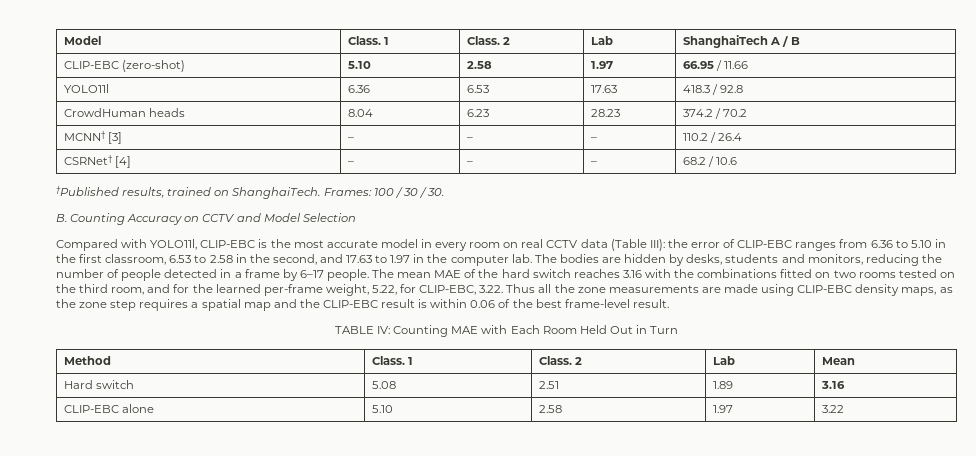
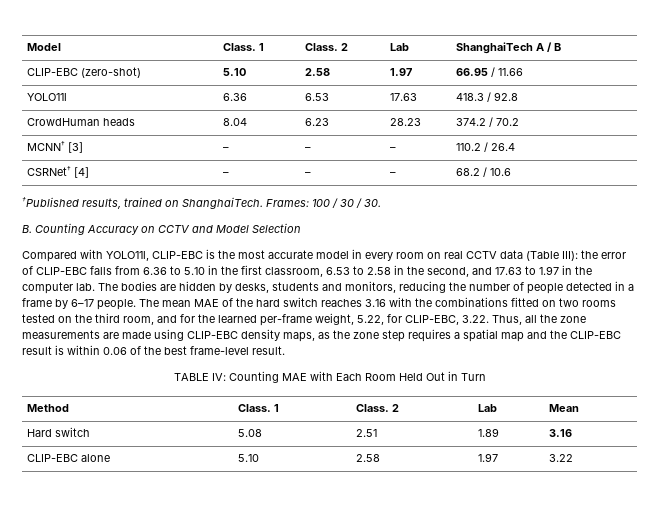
- Compared with YOLO11l, CLIP-EBC is the most accurate model in every room on real CCTV data (Table III): the error of CLIP-EBC ranges from 6.36 to 5.10 in the first classroom, 6.53 to 2.58 in the second, and 17.63 to 1.97 in the computer lab.
+ Compared with YOLO11l, CLIP-EBC is the most accurate model in every room on real CCTV data (Table III): the error of CLIP-EBC falls from 6.36 to 5.10 in the first classroom, 6.53 to 2.58 in the second, and 17.63 to 1.97 in the computer lab.
- The mean MAE of the hard switch reaches 3.16 with the combinations fitted on two rooms tested on the third room, and for the learned per-frame weight, 5.22, for CLIP-EBC, 3.22. Thus all the zone measurements are made using CLIP-EBC density maps, as the zone step requires a spatial map and the CLIP-EBC result is within 0.06 of the best frame-level result.
+ The mean MAE of the hard switch reaches 3.16 with the combinations fitted on two rooms tested on the third room, and for the learned per-frame weight, 5.22, for CLIP-EBC, 3.22. Thus, all the zone measurements are made using CLIP-EBC density maps, as the zone step requires a spatial map and the CLIP-EBC result is within 0.06 of the best frame-level result.

